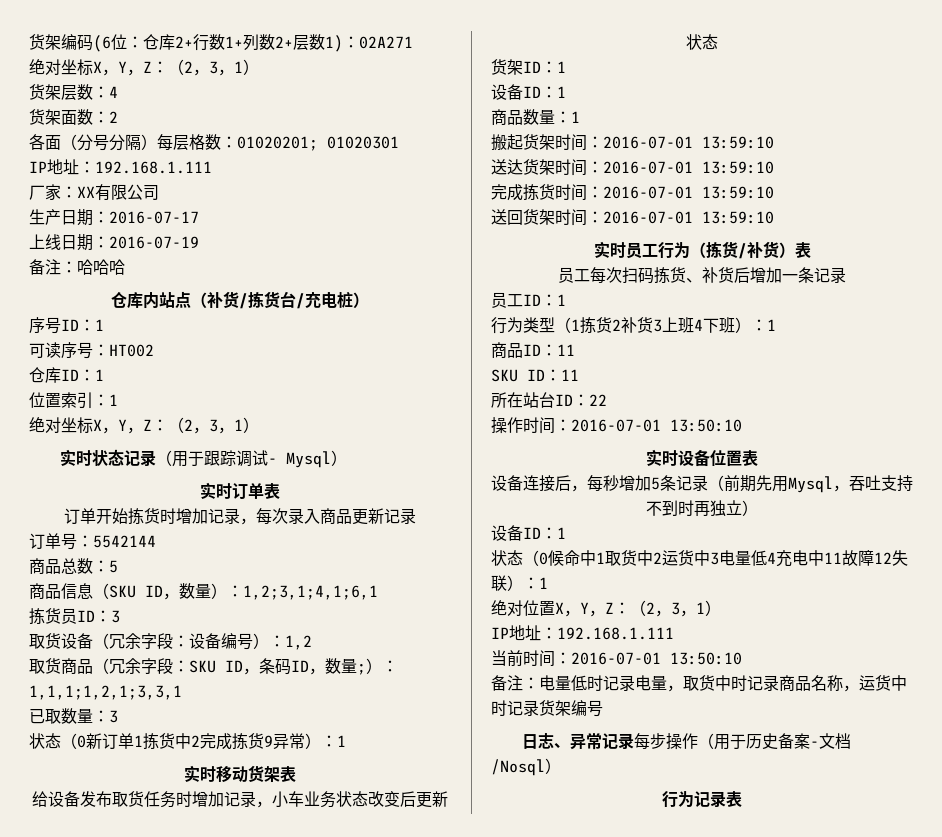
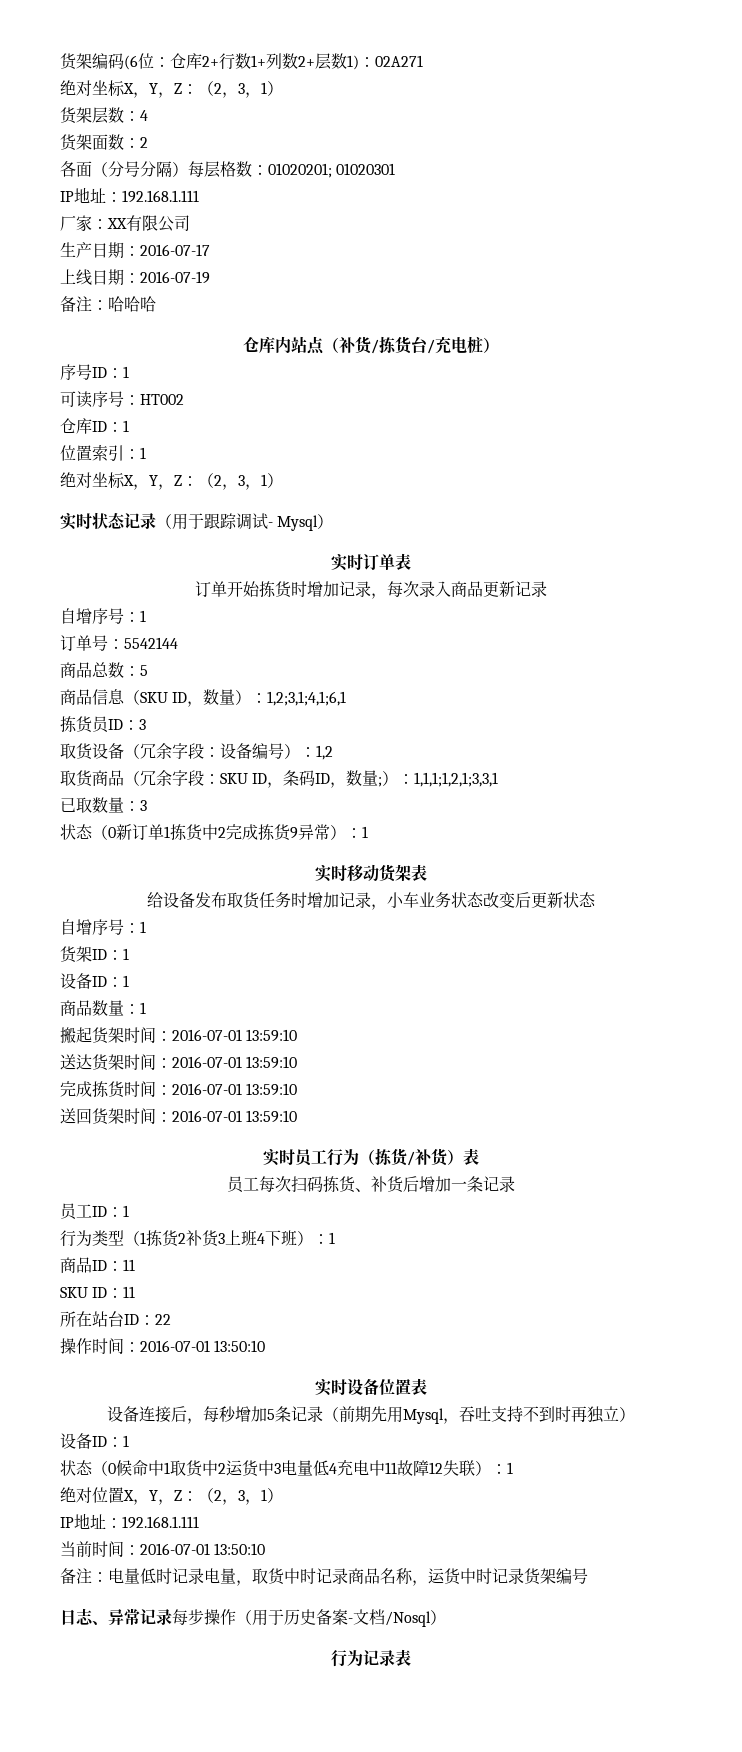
  订单开始拣货时增加记录，每次录入商品更新记录
+ 自增序号：1
  给设备发布取货任务时增加记录，小车业务状态改变后更新状态
+ 自增序号：1

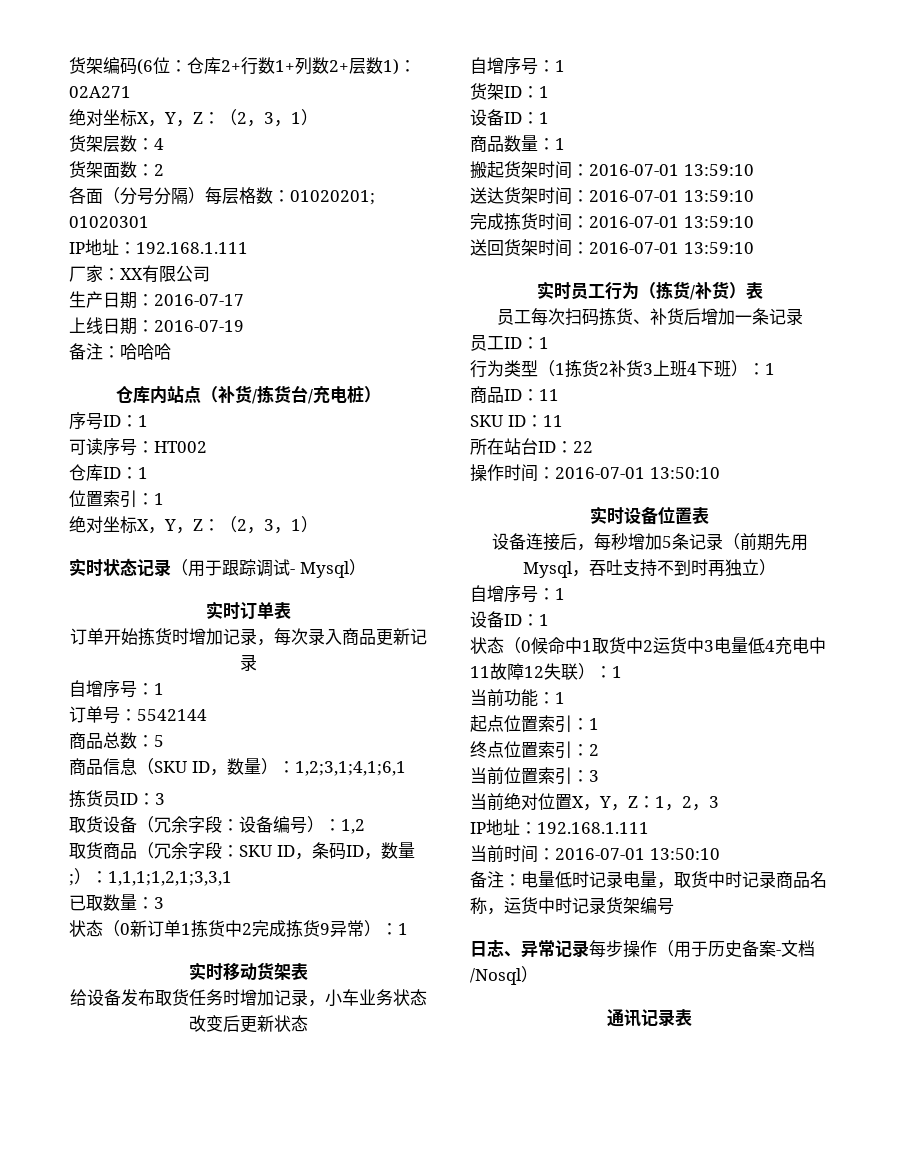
  设备连接后，每秒增加5条记录（前期先用Mysql，吞吐支持不到时再独立）
+ 自增序号：1
- 绝对位置X，Y，Z：（2，3，1）
+ 当前功能：1
+ 起点位置索引：1
+ 终点位置索引：2
+ 当前位置索引：3
+ 当前绝对位置X，Y，Z：1，2，3
- 行为记录表
+ 通讯记录表

